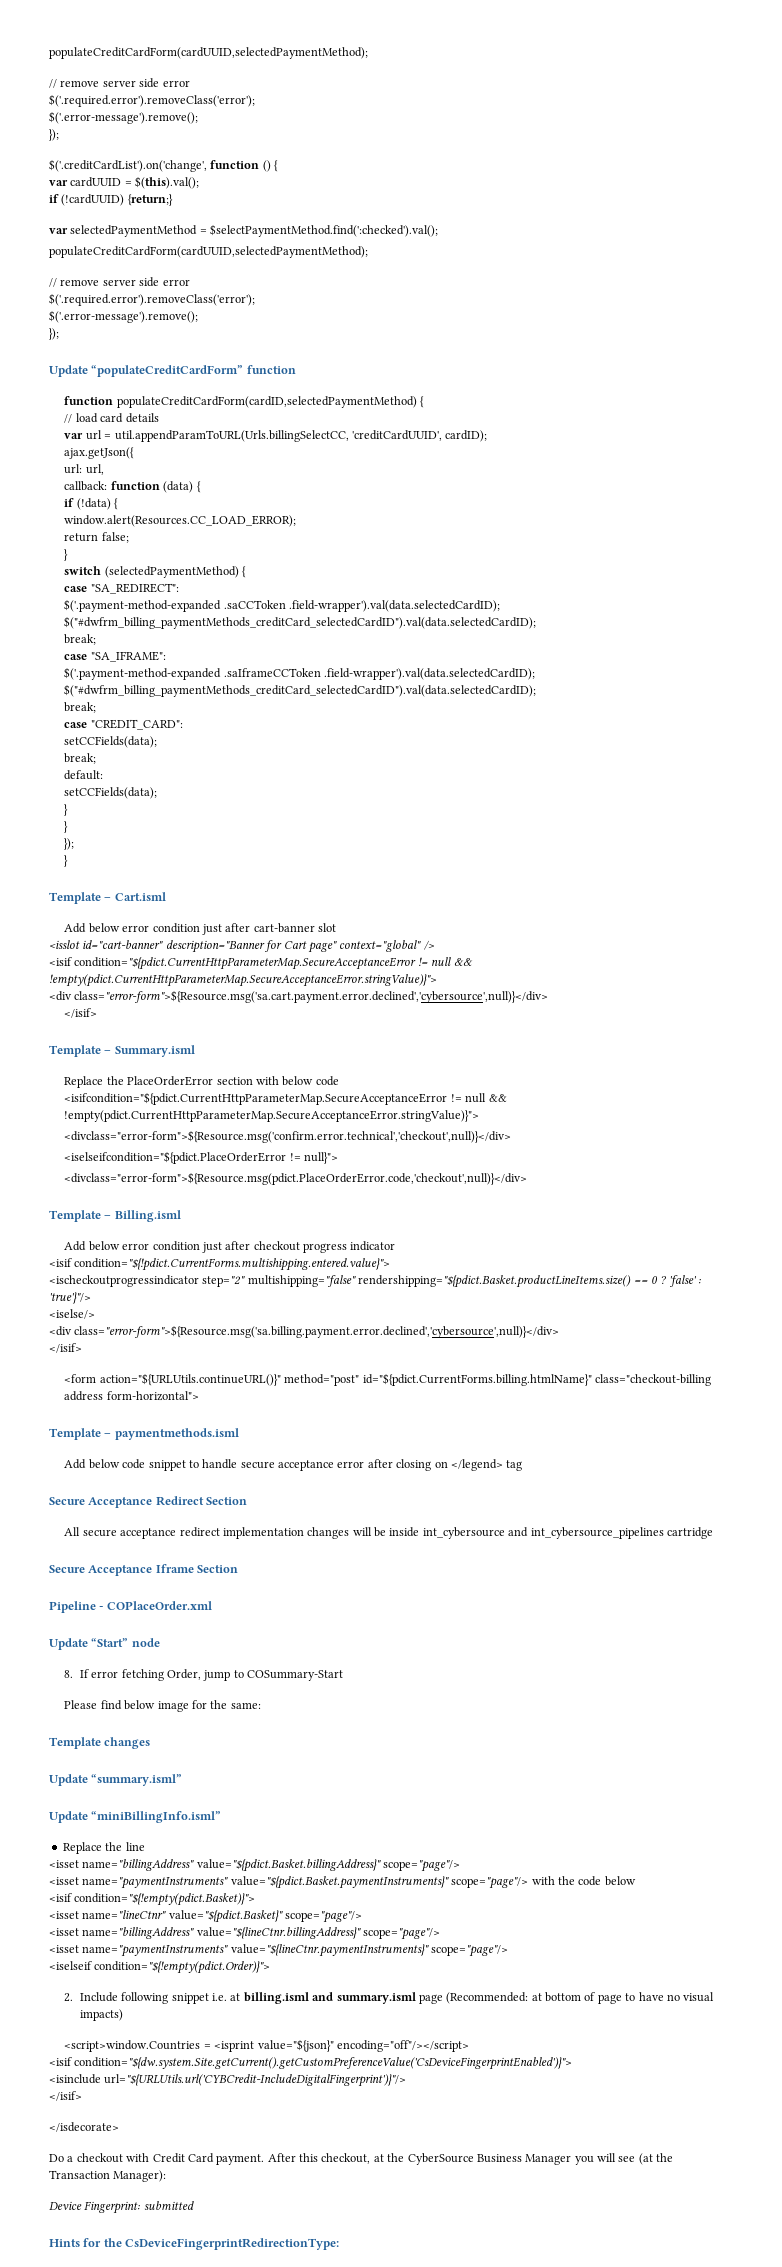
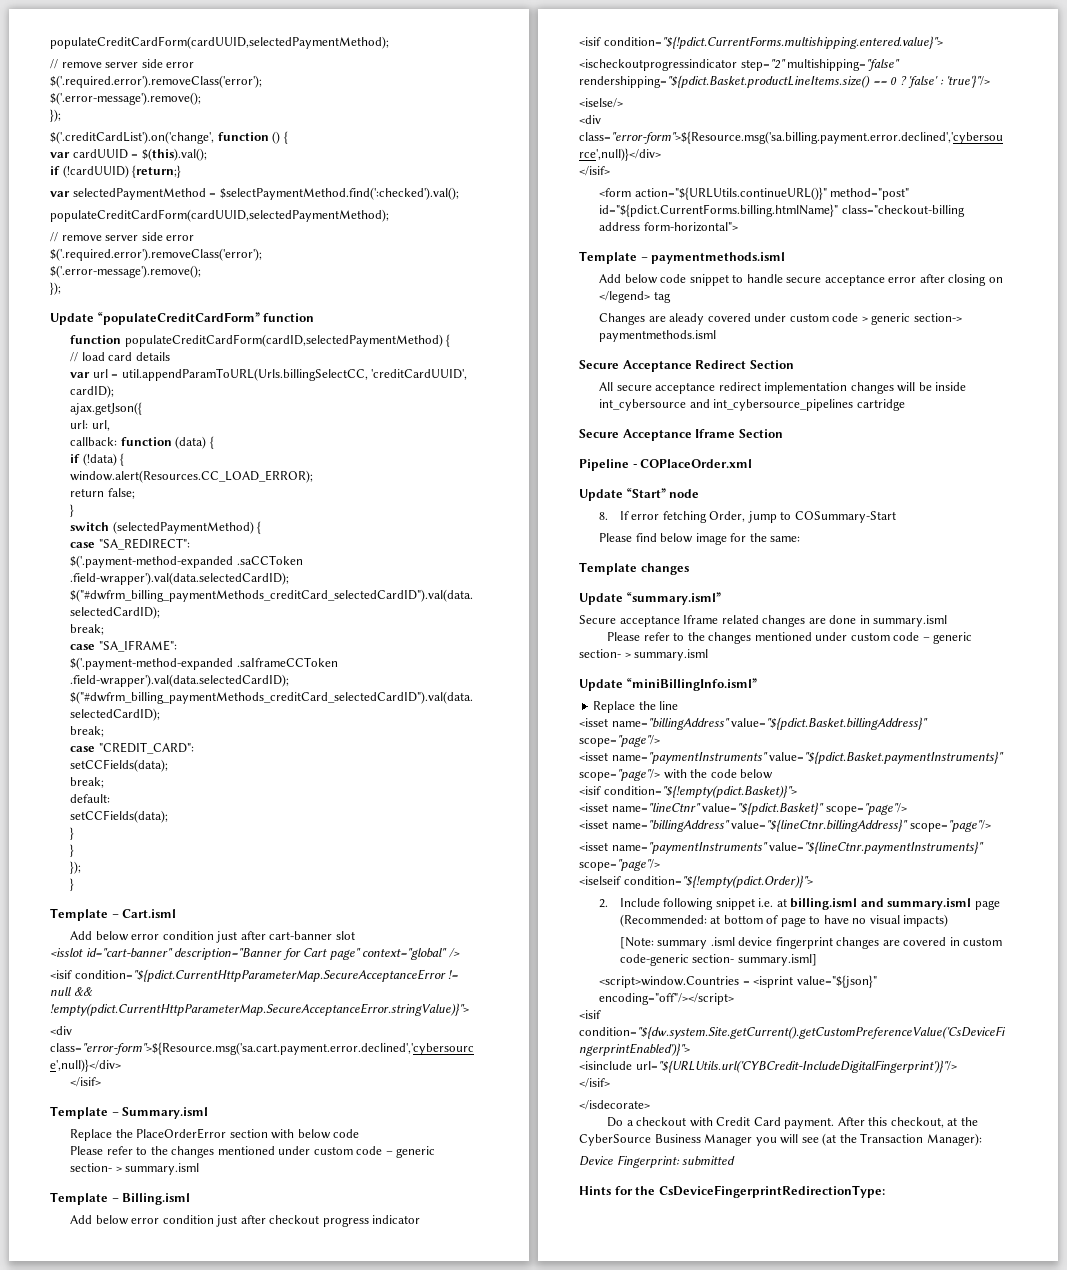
  Replace the PlaceOrderError section with below code
- <isifcondition="${pdict.CurrentHttpParameterMap.SecureAcceptanceError != null && !empty(pdict.CurrentHttpParameterMap.SecureAcceptanceError.stringValue)}">
- <divclass="error-form">${Resource.msg('confirm.error.technical','checkout',null)}</div>
- <iselseifcondition="${pdict.PlaceOrderError != null}">
- <divclass="error-form">${Resource.msg(pdict.PlaceOrderError.code,'checkout',null)}</div>
+ Please refer to the changes mentioned under custom code – generic section- > summary.isml
+ Changes are aleady covered under custom code > generic section-> paymentmethods.isml
+ Secure acceptance Iframe related changes are done in summary.isml
+ Please refer to the changes mentioned under custom code – generic section- > summary.isml
+ [Note: summary .isml device fingerprint changes are covered in custom code-generic section- summary.isml]

